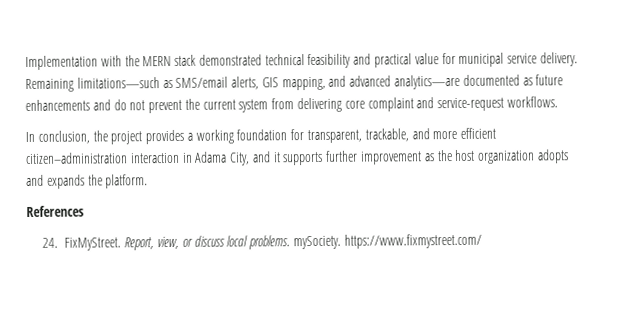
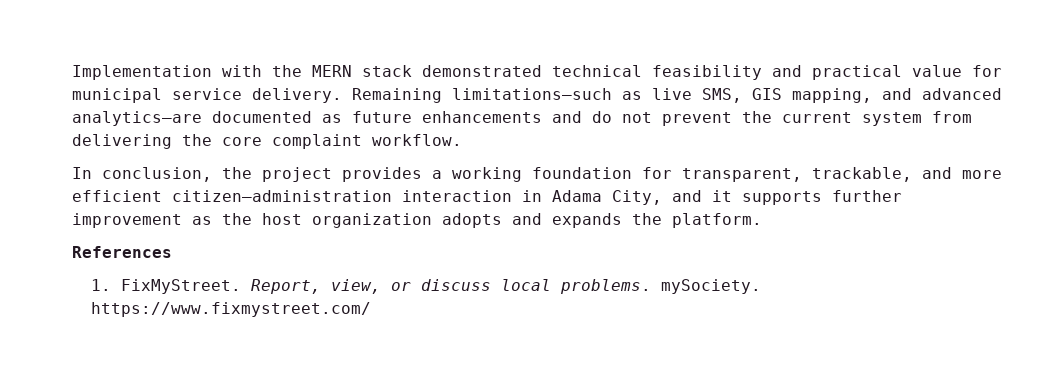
- Remaining limitations—such as SMS/email alerts, GIS mapping, and advanced analytics—are documented as future enhancements and do not prevent the current system from delivering core complaint and service-request workflows.
+ Remaining limitations—such as live SMS, GIS mapping, and advanced analytics—are documented as future enhancements and do not prevent the current system from delivering the core complaint workflow.
- 24. FixMyStreet.
+ 1. FixMyStreet.

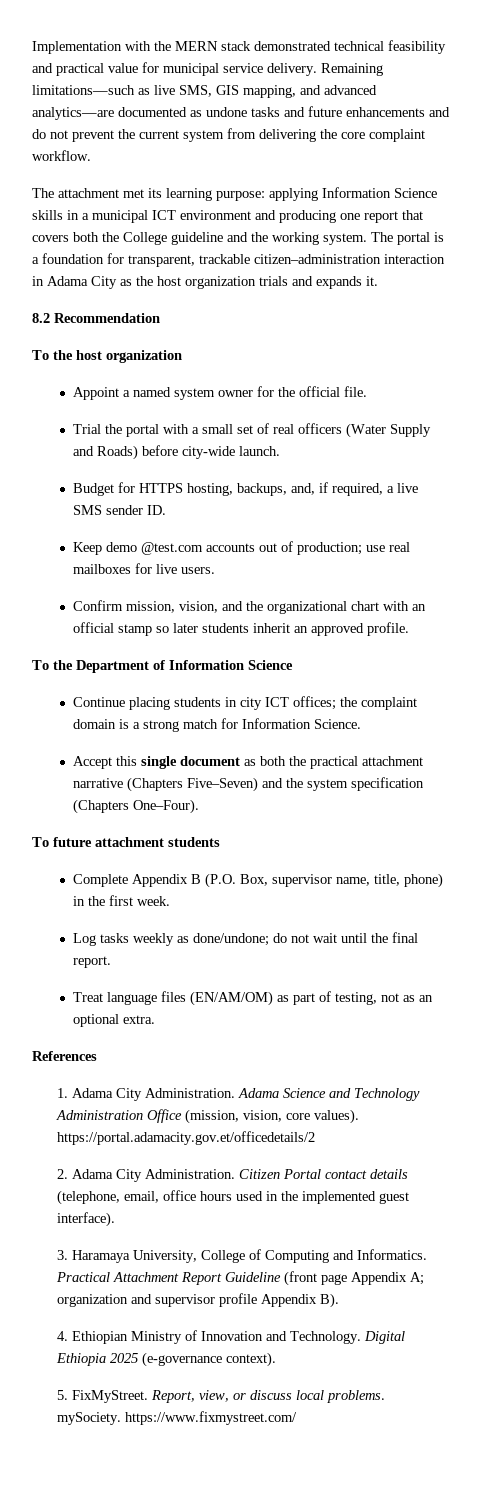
- Remaining limitations—such as live SMS, GIS mapping, and advanced analytics—are documented as future enhancements and do not prevent the current system from delivering the core complaint workflow.
+ Remaining limitations—such as live SMS, GIS mapping, and advanced analytics—are documented as undone tasks and future enhancements and do not prevent the current system from delivering the core complaint workflow.
- In conclusion, the project provides a working foundation for transparent, trackable, and more efficient citizen–administration interaction in Adama City, and it supports further improvement as the host organization adopts and expands the platform.
+ The attachment met its learning purpose: applying Information Science skills in a municipal ICT environment and producing one report that covers both the College guideline and the working system. The portal is a foundation for transparent, trackable citizen–administration interaction in Adama City as the host organization trials and expands it.
+ 8.2 Recommendation
+ To the host organization
+ Appoint a named system owner for the official file.
+ Trial the portal with a small set of real officers (Water Supply and Roads) before city-wide launch.
+ Budget for HTTPS hosting, backups, and, if required, a live SMS sender ID.
+ Keep demo @test.com accounts out of production; use real mailboxes for live users.
+ Confirm mission, vision, and the organizational chart with an official stamp so later students inherit an approved profile.
+ To the Department of Information Science
+ Continue placing students in city ICT offices; the complaint domain is a strong match for Information Science.
+ Accept this single document as both the practical attachment narrative (Chapters Five–Seven) and the system specification (Chapters One–Four).
+ To future attachment students
+ Complete Appendix B (P.O. Box, supervisor name, title, phone) in the first week.
+ Log tasks weekly as done/undone; do not wait until the final report.
+ Treat language files (EN/AM/OM) as part of testing, not as an optional extra.
  References
- 1. FixMyStreet.
+ 1. Adama City Administration. Adama Science and Technology Administration Office (mission, vision, core values). https://portal.adamacity.gov.et/officedetails/2
+ 2. Adama City Administration. Citizen Portal contact details (telephone, email, office hours used in the implemented guest interface).
+ 3. Haramaya University, College of Computing and Informatics. Practical Attachment Report Guideline (front page Appendix A; organization and supervisor profile Appendix B).
+ 4. Ethiopian Ministry of Innovation and Technology. Digital Ethiopia 2025 (e-governance context).
+ 5. FixMyStreet.

